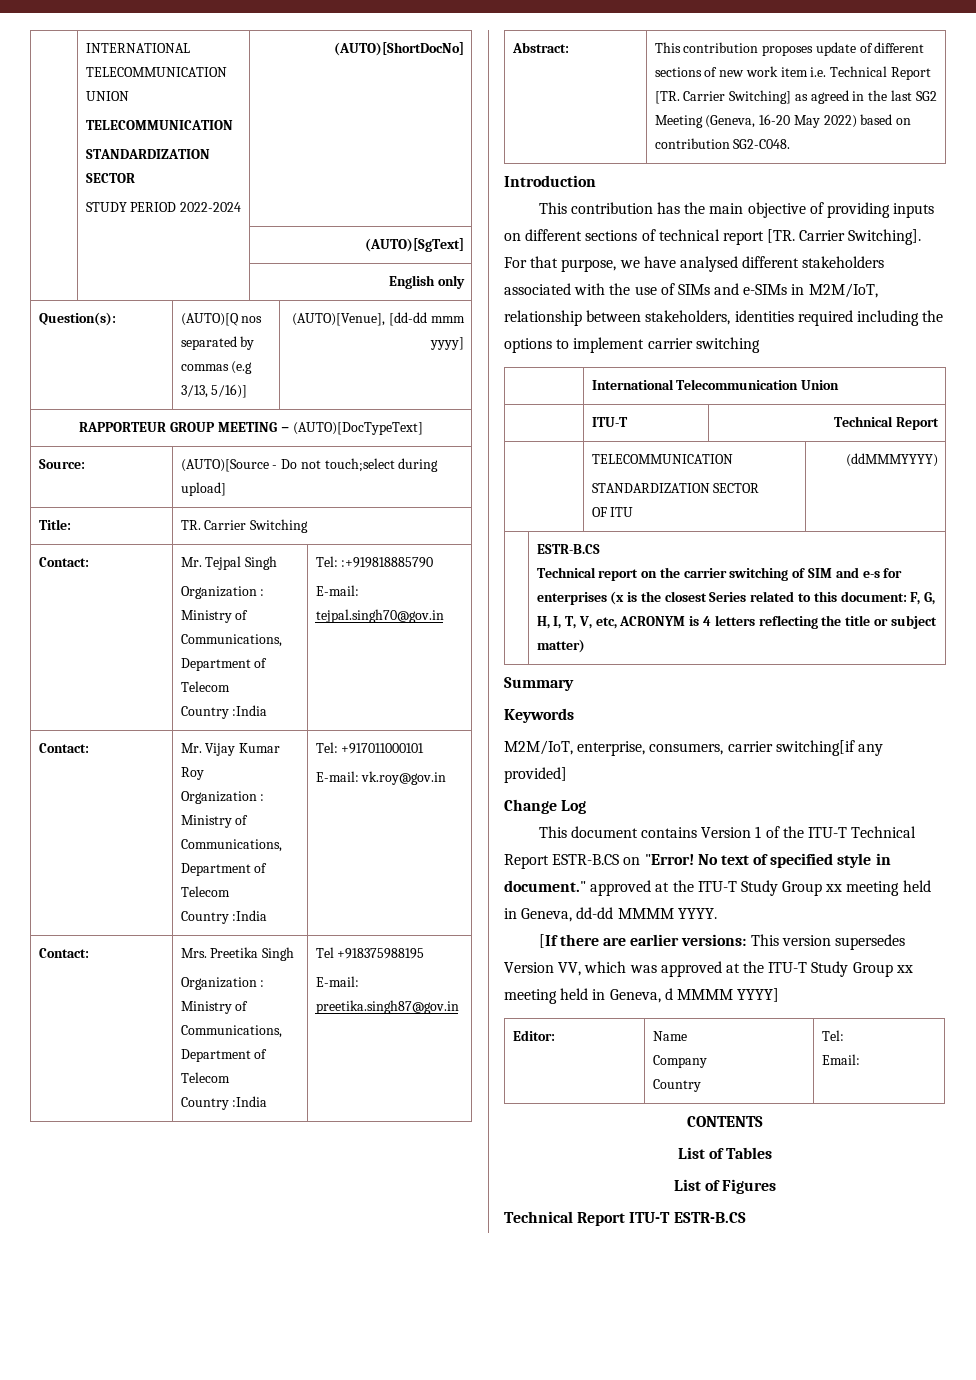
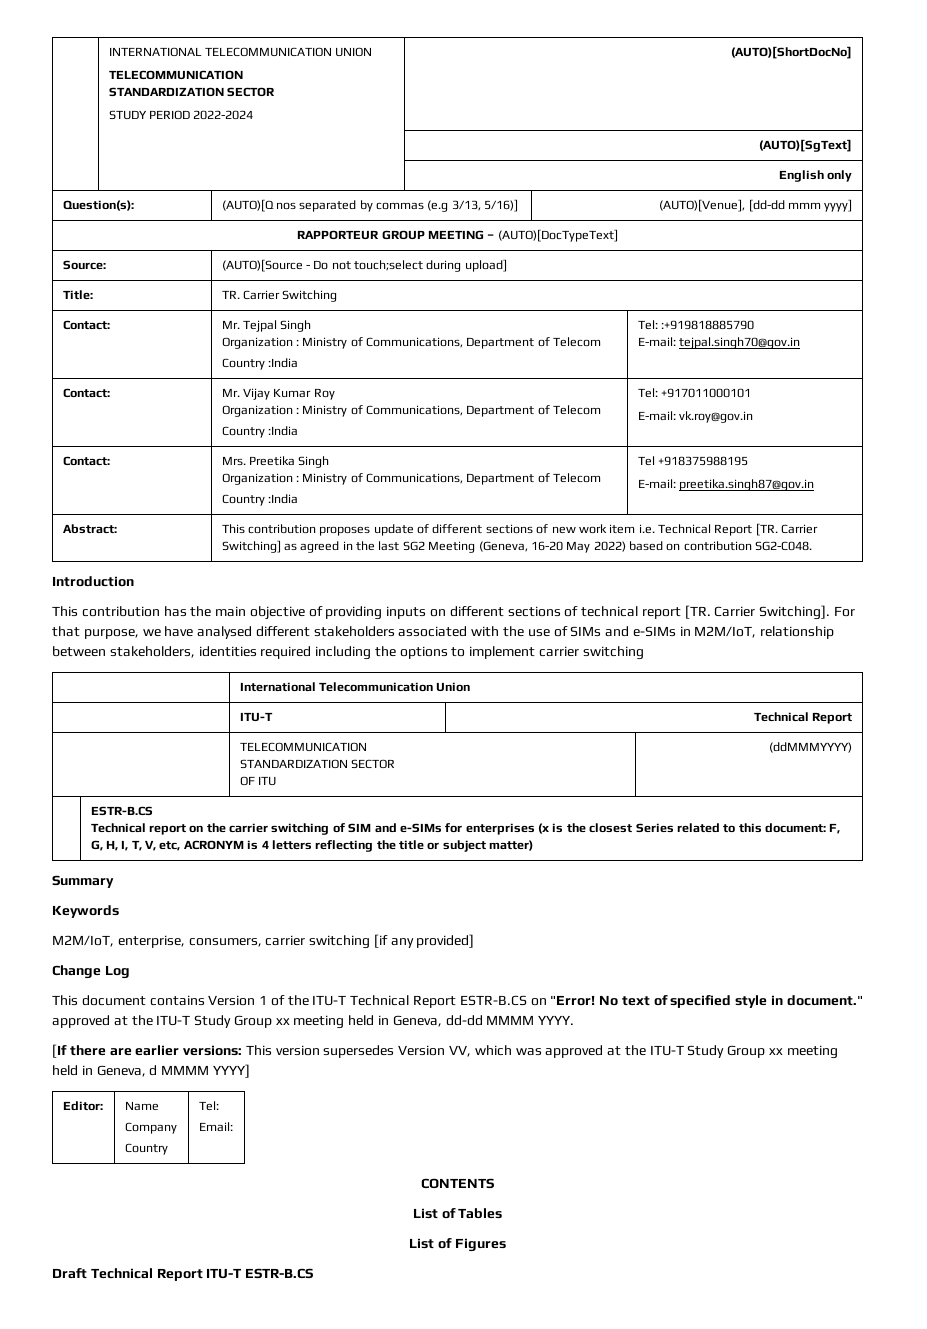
  | ESTR-B.CS
- Technical report on the carrier switching of SIM and e-s for enterprises (x is the closest Series related to this document: F, G, H, I, T, V, etc, ACRONYM is 4 letters reflecting the title or subject matter)
+ Technical report on the carrier switching of SIM and e-SIMs for enterprises (x is the closest Series related to this document: F, G, H, I, T, V, etc, ACRONYM is 4 letters reflecting the title or subject matter)
- M2M/IoT, enterprise, consumers, carrier switching[if any provided]
+ M2M/IoT, enterprise, consumers, carrier switching [if any provided]
- Technical Report ITU-T ESTR-B.CS
+ Draft Technical Report ITU-T ESTR-B.CS

